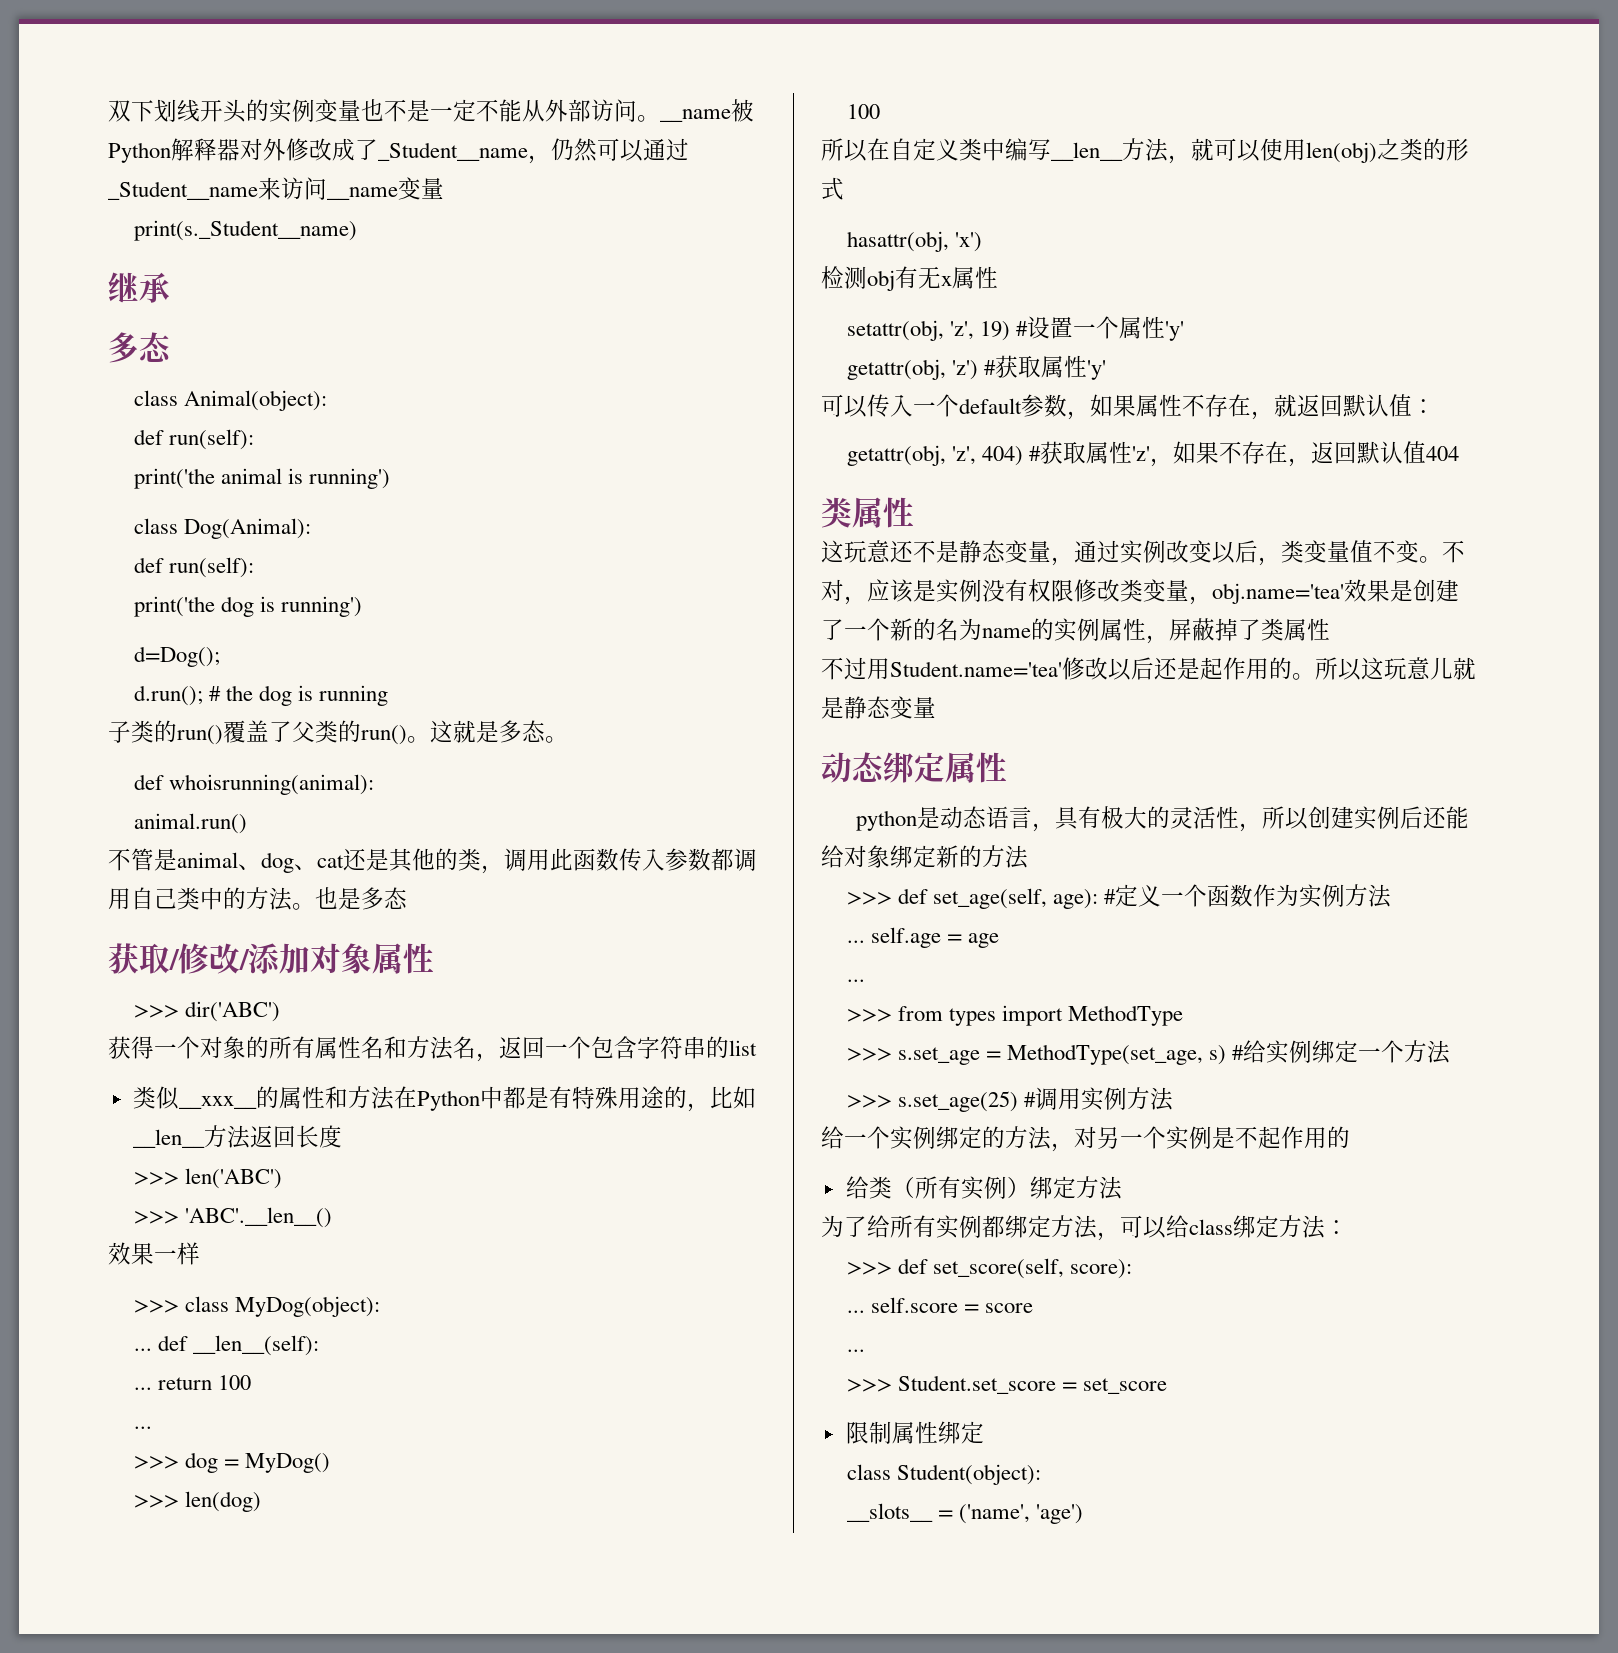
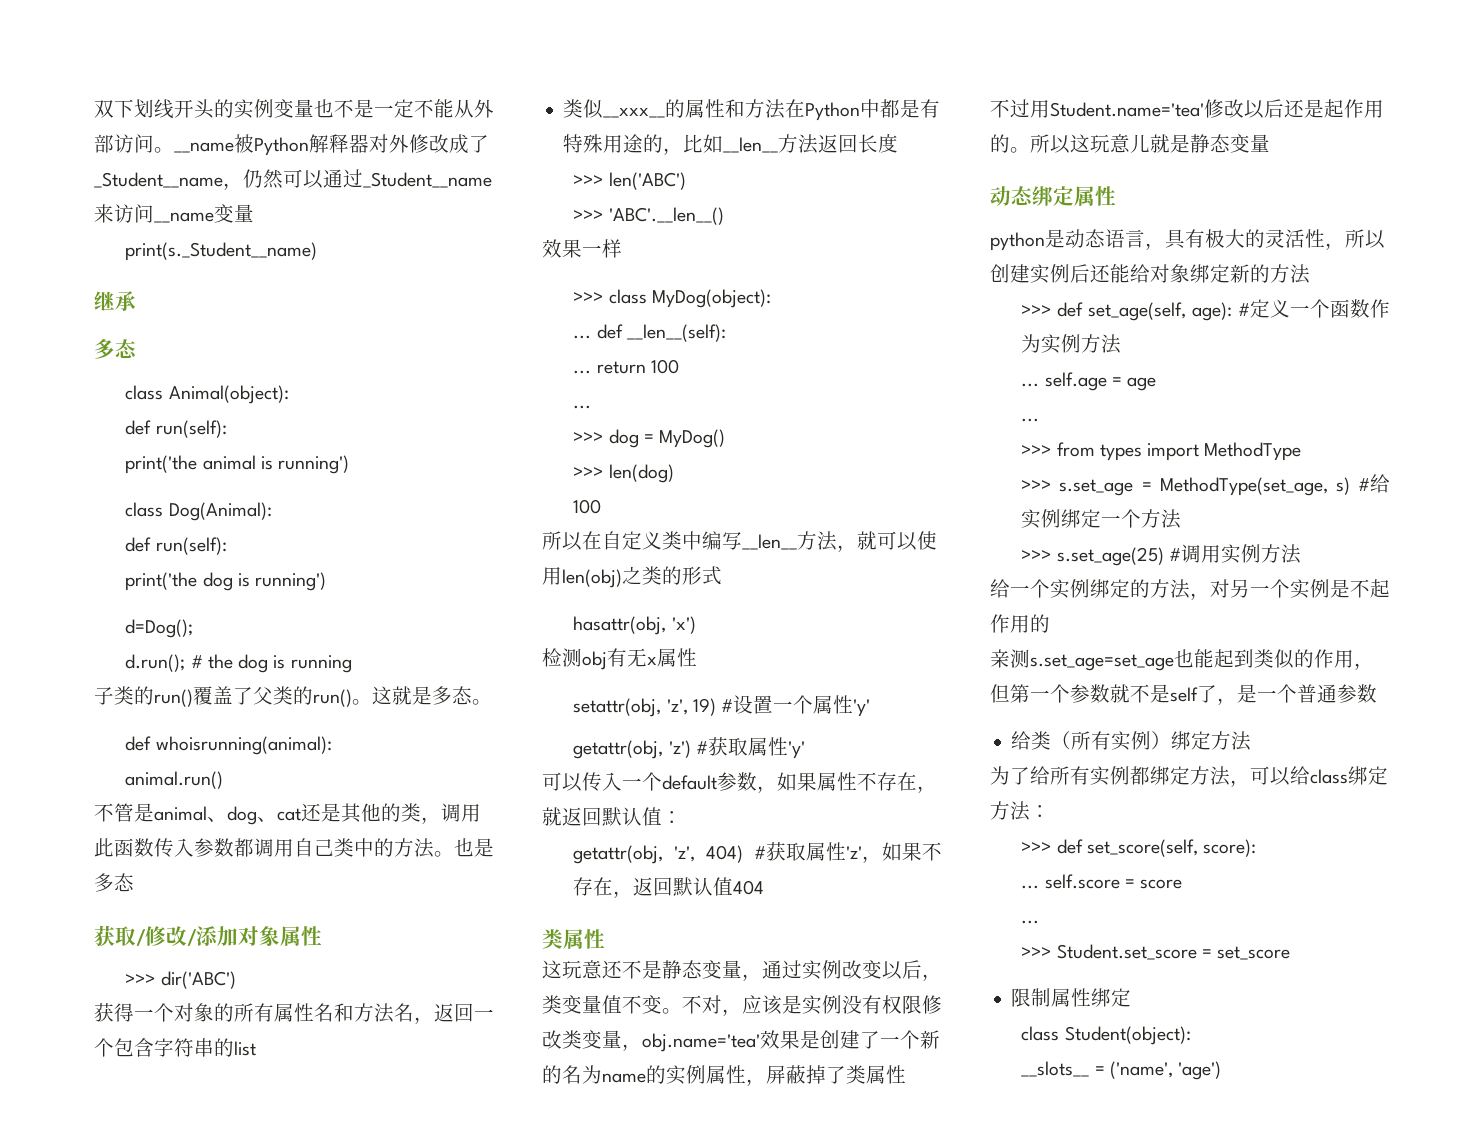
+ 亲测s.set_age=set_age也能起到类似的作用，但第一个参数就不是self了，是一个普通参数

